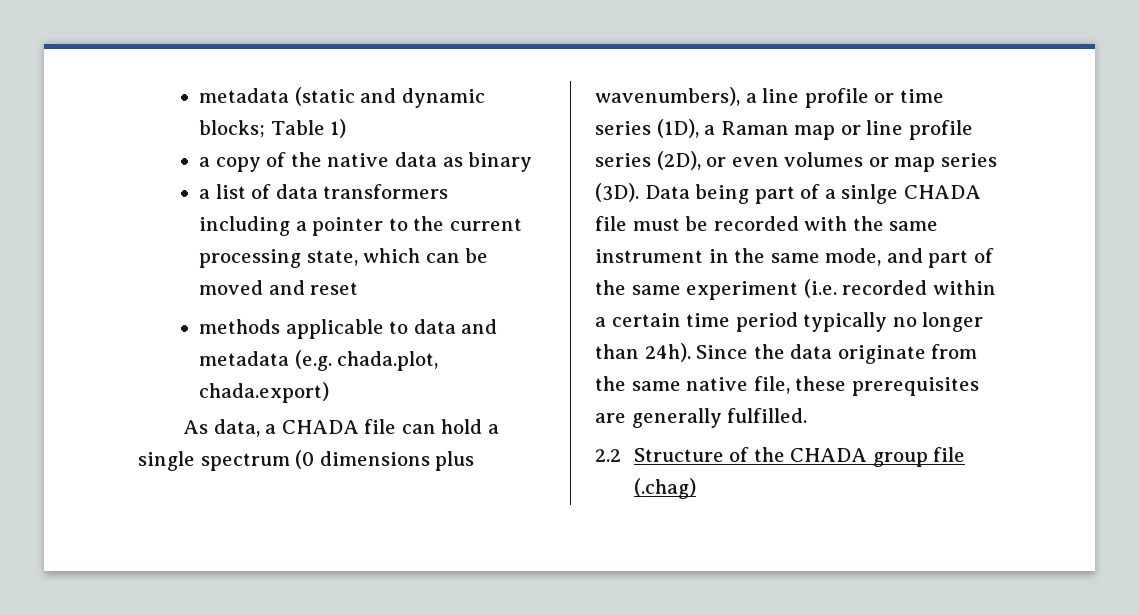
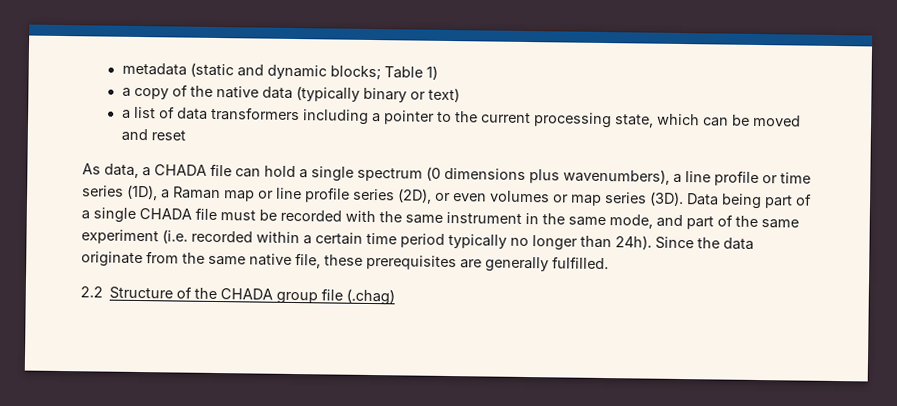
- a copy of the native data as binary
+ a copy of the native data (typically binary or text)
- methods applicable to data and metadata (e.g. chada.plot, chada.export)
- Data being part of a sinlge CHADA file must be recorded with the same instrument in the same mode, and part of the same experiment (i.e. recorded within a certain time period typically no longer than 24h).
+ Data being part of a single CHADA file must be recorded with the same instrument in the same mode, and part of the same experiment (i.e. recorded within a certain time period typically no longer than 24h).

